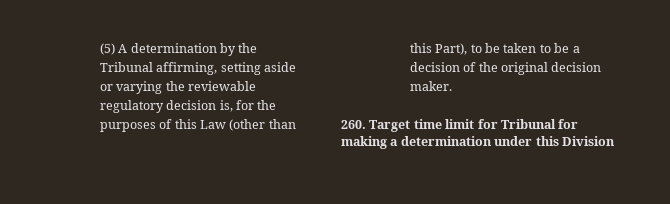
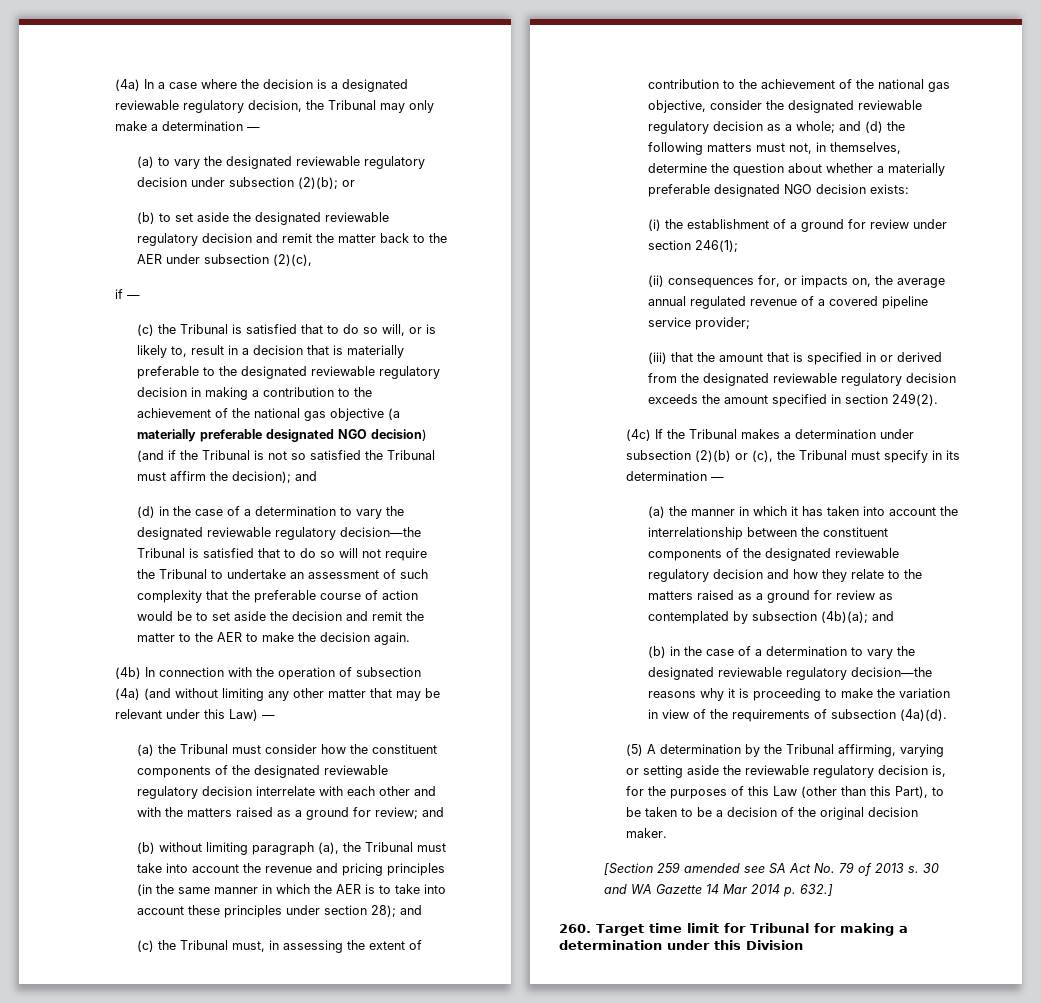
+ (4a) In a case where the decision is a designated reviewable regulatory decision, the Tribunal may only make a determination —
+ (a) to vary the designated reviewable regulatory decision under subsection (2)(b); or
+ (b) to set aside the designated reviewable regulatory decision and remit the matter back to the AER under subsection (2)(c),
+ if —
+ (c) the Tribunal is satisfied that to do so will, or is likely to, result in a decision that is materially preferable to the designated reviewable regulatory decision in making a contribution to the achievement of the national gas objective (a materially preferable designated NGO decision) (and if the Tribunal is not so satisfied the Tribunal must affirm the decision); and
+ (d) in the case of a determination to vary the designated reviewable regulatory decision—the Tribunal is satisfied that to do so will not require the Tribunal to undertake an assessment of such complexity that the preferable course of action would be to set aside the decision and remit the matter to the AER to make the decision again.
+ (4b) In connection with the operation of subsection (4a) (and without limiting any other matter that may be relevant under this Law) —
+ (a) the Tribunal must consider how the constituent components of the designated reviewable regulatory decision interrelate with each other and with the matters raised as a ground for review; and
+ (b) without limiting paragraph (a), the Tribunal must take into account the revenue and pricing principles (in the same manner in which the AER is to take into account these principles under section 28); and
+ (c) the Tribunal must, in assessing the extent of contribution to the achievement of the national gas objective, consider the designated reviewable regulatory decision as a whole; and (d) the following matters must not, in themselves, determine the question about whether a materially preferable designated NGO decision exists:
+ (i) the establishment of a ground for review under section 246(1);
+ (ii) consequences for, or impacts on, the average annual regulated revenue of a covered pipeline service provider;
+ (iii) that the amount that is specified in or derived from the designated reviewable regulatory decision exceeds the amount specified in section 249(2).
+ (4c) If the Tribunal makes a determination under subsection (2)(b) or (c), the Tribunal must specify in its determination —
+ (a) the manner in which it has taken into account the interrelationship between the constituent components of the designated reviewable regulatory decision and how they relate to the matters raised as a ground for review as contemplated by subsection (4b)(a); and
+ (b) in the case of a determination to vary the designated reviewable regulatory decision—the reasons why it is proceeding to make the variation in view of the requirements of subsection (4a)(d).
- (5) A determination by the Tribunal affirming, setting aside or varying the reviewable regulatory decision is, for the purposes of this Law (other than this Part), to be taken to be a decision of the original decision maker.
+ (5) A determination by the Tribunal affirming, varying or setting aside the reviewable regulatory decision is, for the purposes of this Law (other than this Part), to be taken to be a decision of the original decision maker.
+ [Section 259 amended see SA Act No. 79 of 2013 s. 30 and WA Gazette 14 Mar 2014 p. 632.]

